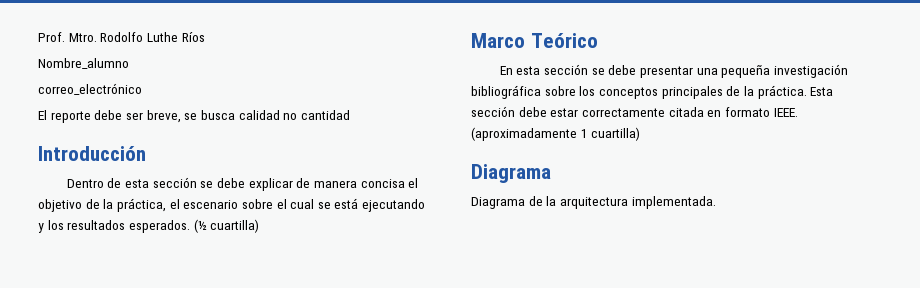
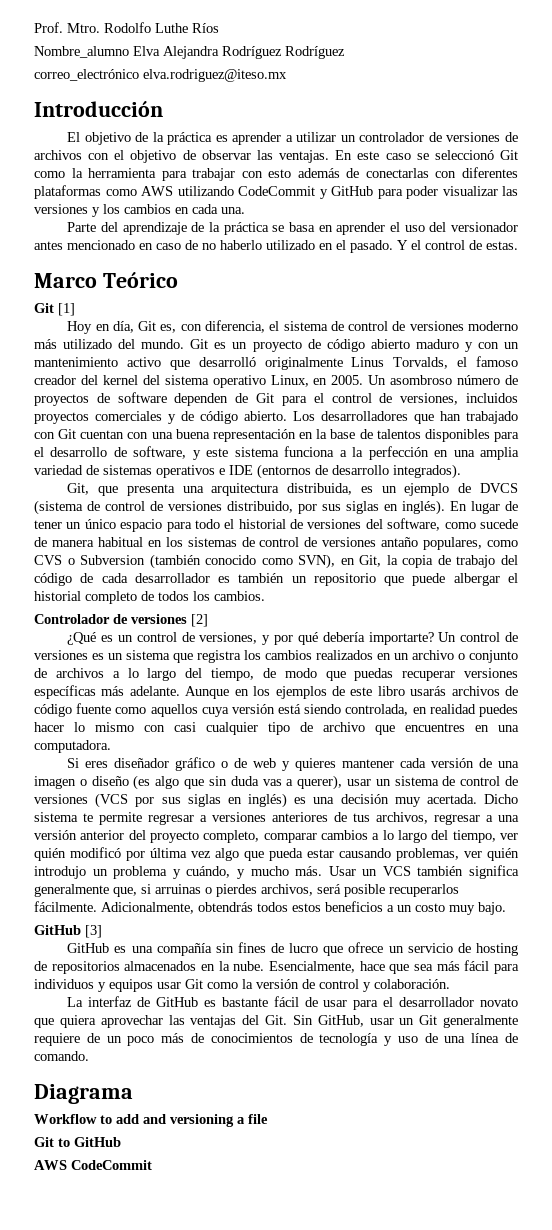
- Nombre_alumno
- correo_electrónico
- El reporte debe ser breve, se busca calidad no cantidad
+ Nombre_alumno Elva Alejandra Rodríguez Rodríguez
+ correo_electrónico elva.rodriguez@iteso.mx
  Introducción
- Dentro de esta sección se debe explicar de manera concisa el objetivo de la práctica, el escenario sobre el cual se está ejecutando y los resultados esperados. (½ cuartilla)
+ El objetivo de la práctica es aprender a utilizar un controlador de versiones de archivos con el objetivo de observar las ventajas. En este caso se seleccionó Git como la herramienta para trabajar con esto además de conectarlas con diferentes plataformas como AWS utilizando CodeCommit y GitHub para poder visualizar las versiones y los cambios en cada una.
+ Parte del aprendizaje de la práctica se basa en aprender el uso del versionador antes mencionado en caso de no haberlo utilizado en el pasado. Y el control de estas.
  Marco Teórico
- En esta sección se debe presentar una pequeña investigación bibliográfica sobre los conceptos principales de la práctica. Esta sección debe estar correctamente citada en formato IEEE. (aproximadamente 1 cuartilla)
+ Git [1]
+ Hoy en día, Git es, con diferencia, el sistema de control de versiones moderno más utilizado del mundo. Git es un proyecto de código abierto maduro y con un mantenimiento activo que desarrolló originalmente Linus Torvalds, el famoso creador del kernel del sistema operativo Linux, en 2005. Un asombroso número de proyectos de software dependen de Git para el control de versiones, incluidos proyectos comerciales y de código abierto. Los desarrolladores que han trabajado con Git cuentan con una buena representación en la base de talentos disponibles para el desarrollo de software, y este sistema funciona a la perfección en una amplia variedad de sistemas operativos e IDE (entornos de desarrollo integrados).
+ Git, que presenta una arquitectura distribuida, es un ejemplo de DVCS (sistema de control de versiones distribuido, por sus siglas en inglés). En lugar de tener un único espacio para todo el historial de versiones del software, como sucede de manera habitual en los sistemas de control de versiones antaño populares, como CVS o Subversion (también conocido como SVN), en Git, la copia de trabajo del código de cada desarrollador es también un repositorio que puede albergar el historial completo de todos los cambios.
+ Controlador de versiones [2]
+ ¿Qué es un control de versiones, y por qué debería importarte? Un control de versiones es un sistema que registra los cambios realizados en un archivo o conjunto de archivos a lo largo del tiempo, de modo que puedas recuperar versiones específicas más adelante. Aunque en los ejemplos de este libro usarás archivos de código fuente como aquellos cuya versión está siendo controlada, en realidad puedes hacer lo mismo con casi cualquier tipo de archivo que encuentres en una computadora.
+ Si eres diseñador gráfico o de web y quieres mantener cada versión de una imagen o diseño (es algo que sin duda vas a querer), usar un sistema de control de versiones (VCS por sus siglas en inglés) es una decisión muy acertada. Dicho sistema te permite regresar a versiones anteriores de tus archivos, regresar a una versión anterior del proyecto completo, comparar cambios a lo largo del tiempo, ver quién modificó por última vez algo que pueda estar causando problemas, ver quién introdujo un problema y cuándo, y mucho más. Usar un VCS también significa generalmente que, si arruinas o pierdes archivos, será posible recuperarlos fácilmente. Adicionalmente, obtendrás todos estos beneficios a un costo muy bajo.
+ GitHub [3]
+ GitHub es una compañía sin fines de lucro que ofrece un servicio de hosting de repositorios almacenados en la nube. Esencialmente, hace que sea más fácil para individuos y equipos usar Git como la versión de control y colaboración.
+ La interfaz de GitHub es bastante fácil de usar para el desarrollador novato que quiera aprovechar las ventajas del Git. Sin GitHub, usar un Git generalmente requiere de un poco más de conocimientos de tecnología y uso de una línea de comando.
  Diagrama
- Diagrama de la arquitectura implementada.
+ Workflow to add and versioning a file
+ Git to GitHub
+ AWS CodeCommit

